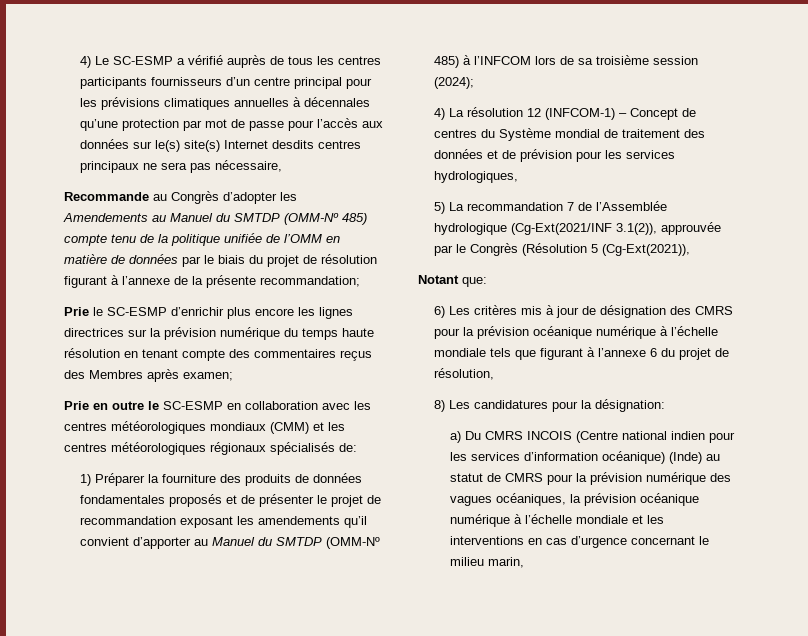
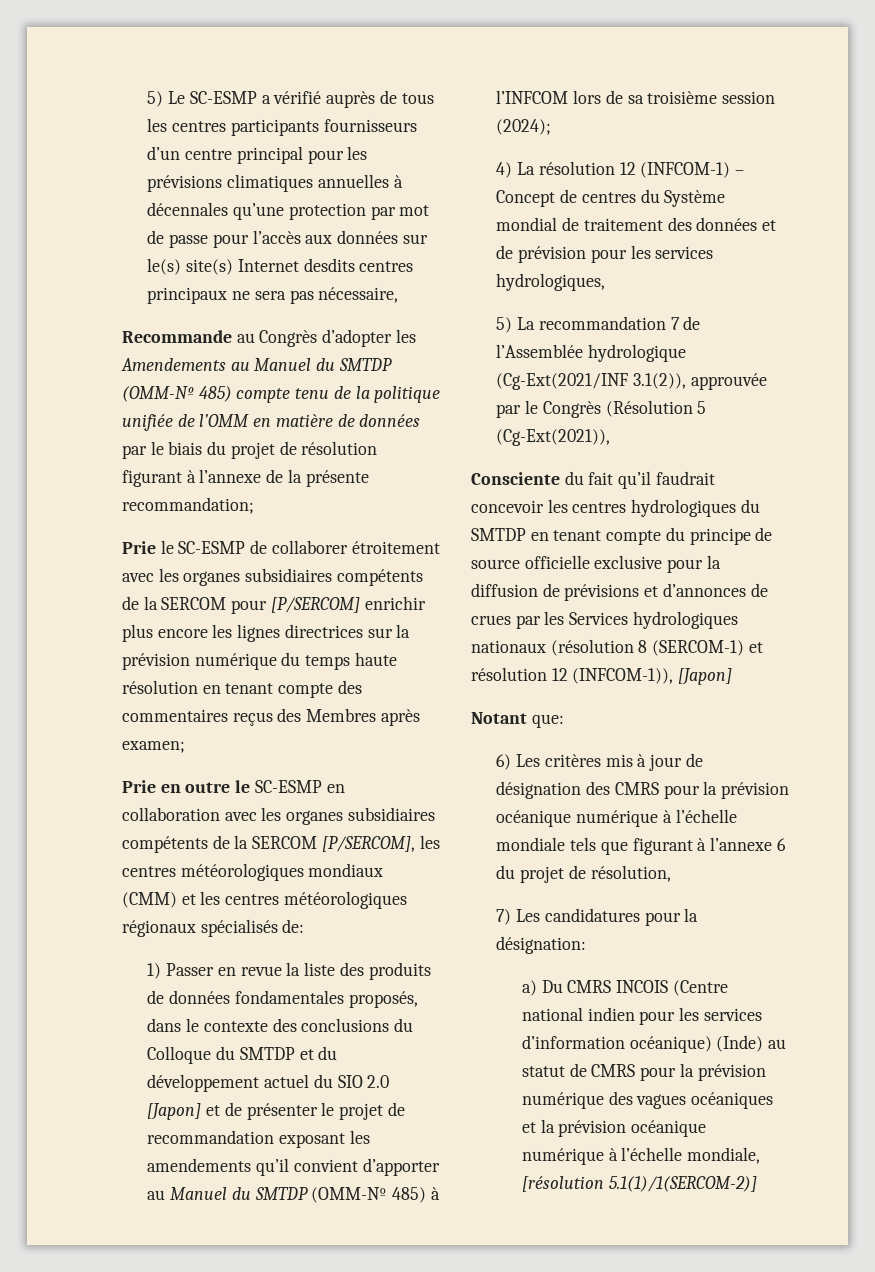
- 4) Le SC-ESMP a vérifié auprès de tous les centres participants fournisseurs d’un centre principal pour les prévisions climatiques annuelles à décennales qu’une protection par mot de passe pour l’accès aux données sur le(s) site(s) Internet desdits centres principaux ne sera pas nécessaire,
+ 5) Le SC-ESMP a vérifié auprès de tous les centres participants fournisseurs d’un centre principal pour les prévisions climatiques annuelles à décennales qu’une protection par mot de passe pour l’accès aux données sur le(s) site(s) Internet desdits centres principaux ne sera pas nécessaire,
- Prie le SC-ESMP d’enrichir plus encore les lignes directrices sur la prévision numérique du temps haute résolution en tenant compte des commentaires reçus des Membres après examen;
+ Prie le SC-ESMP de collaborer étroitement avec les organes subsidiaires compétents de la SERCOM pour [P/SERCOM] enrichir plus encore les lignes directrices sur la prévision numérique du temps haute résolution en tenant compte des commentaires reçus des Membres après examen;
- Prie en outre le SC-ESMP en collaboration avec les centres météorologiques mondiaux (CMM) et les centres météorologiques régionaux spécialisés de:
+ Prie en outre le SC-ESMP en collaboration avec les organes subsidiaires compétents de la SERCOM [P/SERCOM], les centres météorologiques mondiaux (CMM) et les centres météorologiques régionaux spécialisés de:
- 1) Préparer la fourniture des produits de données fondamentales proposés et de présenter le projet de recommandation exposant les amendements qu’il convient d’apporter au Manuel du SMTDP (OMM-Nº 485) à l’INFCOM lors de sa troisième session (2024);
+ 1) Passer en revue la liste des produits de données fondamentales proposés, dans le contexte des conclusions du Colloque du SMTDP et du développement actuel du SIO 2.0 [Japon] et de présenter le projet de recommandation exposant les amendements qu’il convient d’apporter au Manuel du SMTDP (OMM-Nº 485) à l’INFCOM lors de sa troisième session (2024);
+ Consciente du fait qu’il faudrait concevoir les centres hydrologiques du SMTDP en tenant compte du principe de source officielle exclusive pour la diffusion de prévisions et d’annonces de crues par les Services hydrologiques nationaux (résolution 8 (SERCOM-1) et résolution 12 (INFCOM-1)), [Japon]
- 8) Les candidatures pour la désignation:
+ 7) Les candidatures pour la désignation:
- a) Du CMRS INCOIS (Centre national indien pour les services d’information océanique) (Inde) au statut de CMRS pour la prévision numérique des vagues océaniques, la prévision océanique numérique à l’échelle mondiale et les interventions en cas d’urgence concernant le milieu marin,
+ a) Du CMRS INCOIS (Centre national indien pour les services d’information océanique) (Inde) au statut de CMRS pour la prévision numérique des vagues océaniques et la prévision océanique numérique à l’échelle mondiale, [résolution 5.1(1)/1(SERCOM-2)]

